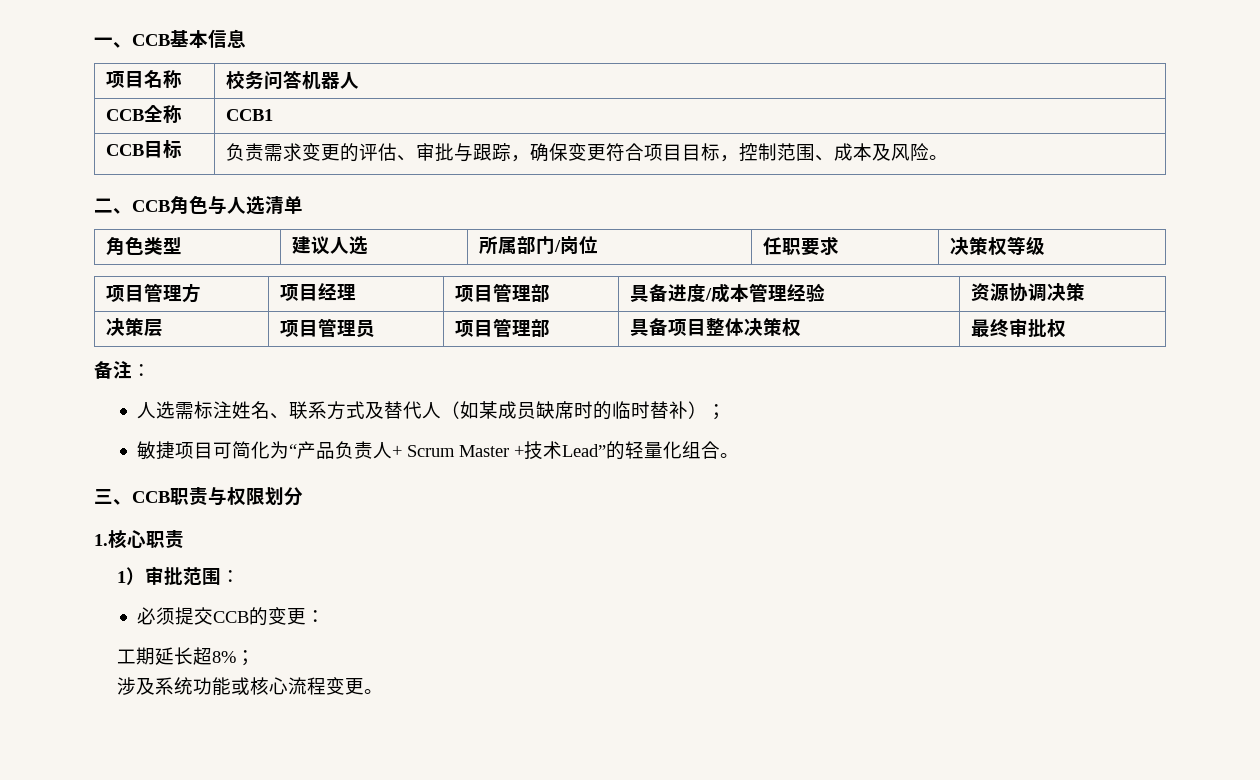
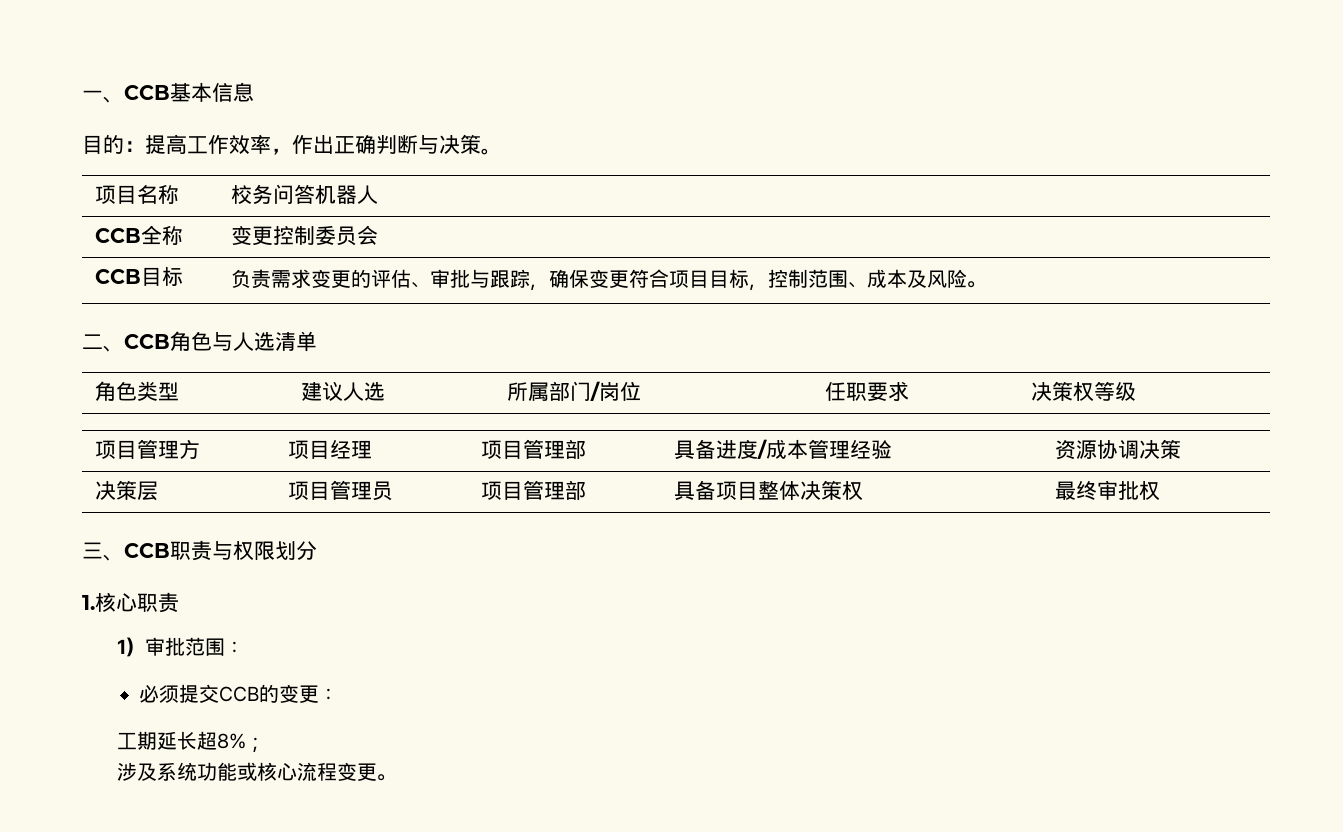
+ 目的：提高工作效率，作出正确判断与决策。
- CCB全称 | CCB1
+ CCB全称 | 变更控制委员会
- 备注：
- 人选需标注姓名、联系方式及替代人（如某成员缺席时的临时替补）；
- 敏捷项目可简化为“产品负责人+ Scrum Master +技术Lead”的轻量化组合。

